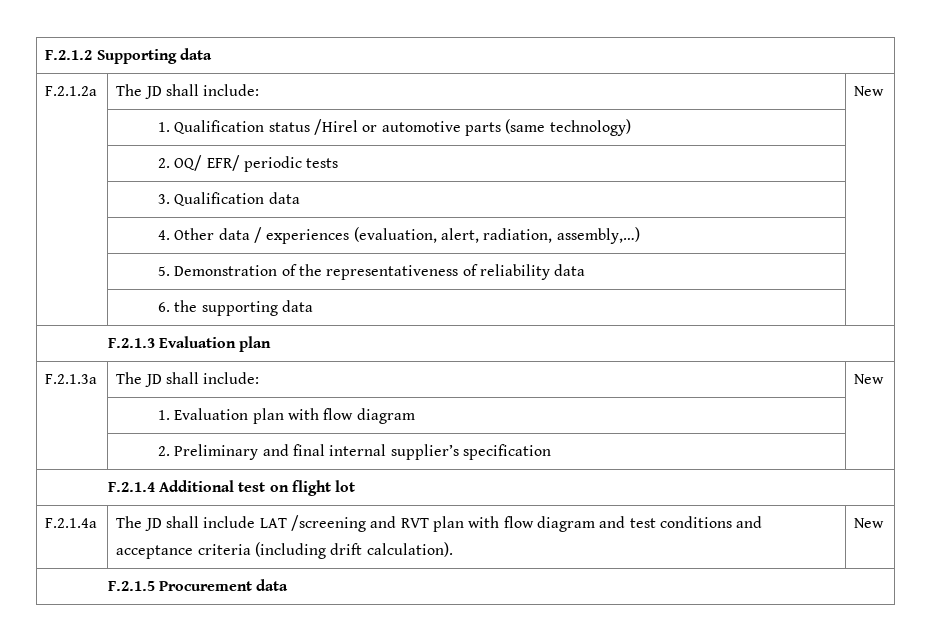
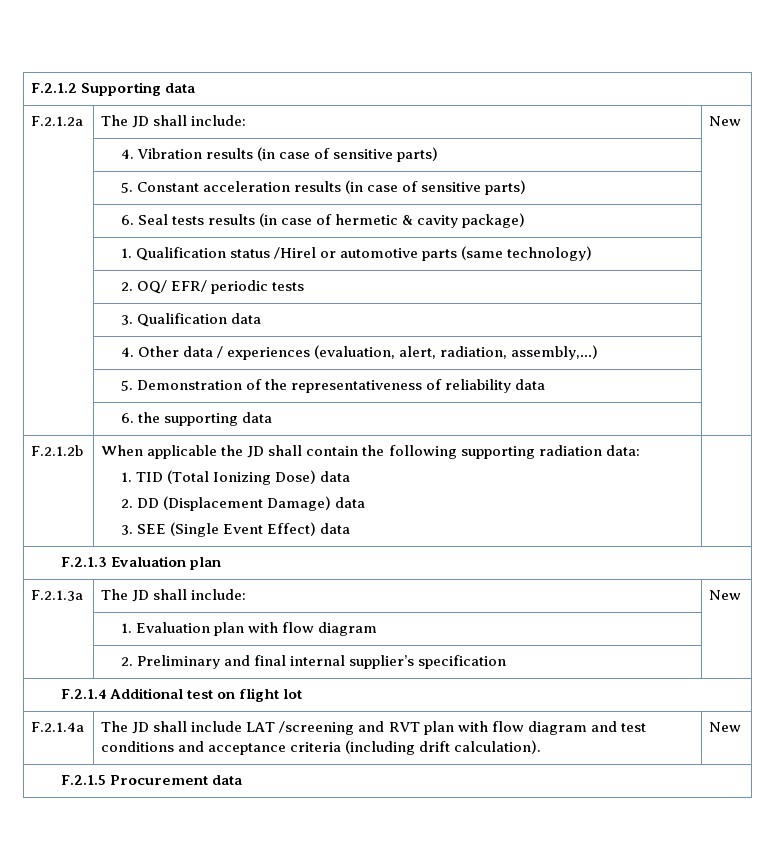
+ | 4. Vibration results (in case of sensitive parts) |
+ | 5. Constant acceleration results (in case of sensitive parts) |
+ | 6. Seal tests results (in case of hermetic & cavity package) |
+ F.2.1.2b | When applicable the JD shall contain the following supporting radiation data:
+ 1. TID (Total Ionizing Dose) data
+ 2. DD (Displacement Damage) data
+ 3. SEE (Single Event Effect) data |

